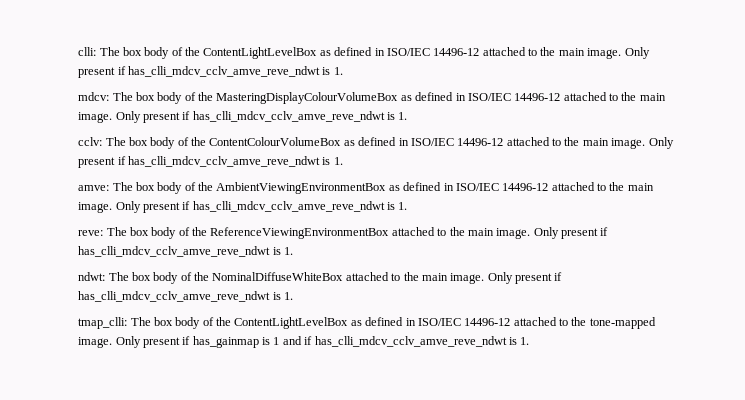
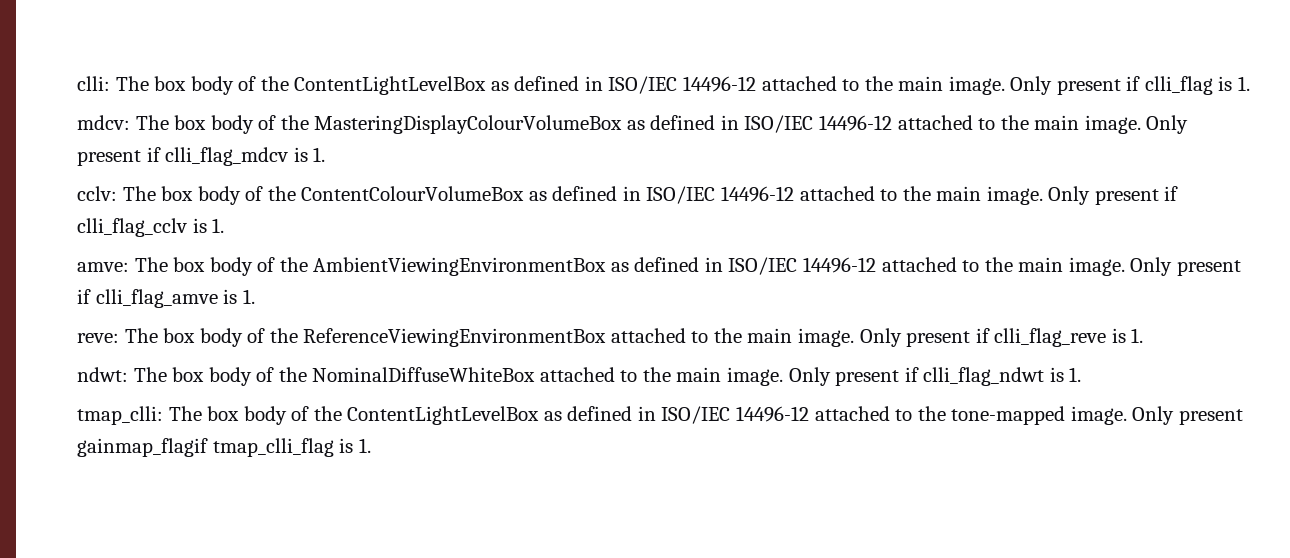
- clli: The box body of the ContentLightLevelBox as defined in ISO/IEC 14496-12 attached to the main image. Only present if has_clli_mdcv_cclv_amve_reve_ndwt is 1.
+ clli: The box body of the ContentLightLevelBox as defined in ISO/IEC 14496-12 attached to the main image. Only present if clli_flag is 1.
- mdcv: The box body of the MasteringDisplayColourVolumeBox as defined in ISO/IEC 14496-12 attached to the main image. Only present if has_clli_mdcv_cclv_amve_reve_ndwt is 1.
+ mdcv: The box body of the MasteringDisplayColourVolumeBox as defined in ISO/IEC 14496-12 attached to the main image. Only present if clli_flag_mdcv is 1.
- cclv: The box body of the ContentColourVolumeBox as defined in ISO/IEC 14496-12 attached to the main image. Only present if has_clli_mdcv_cclv_amve_reve_ndwt is 1.
+ cclv: The box body of the ContentColourVolumeBox as defined in ISO/IEC 14496-12 attached to the main image. Only present if clli_flag_cclv is 1.
- amve: The box body of the AmbientViewingEnvironmentBox as defined in ISO/IEC 14496-12 attached to the main image. Only present if has_clli_mdcv_cclv_amve_reve_ndwt is 1.
+ amve: The box body of the AmbientViewingEnvironmentBox as defined in ISO/IEC 14496-12 attached to the main image. Only present if clli_flag_amve is 1.
- reve: The box body of the ReferenceViewingEnvironmentBox attached to the main image. Only present if has_clli_mdcv_cclv_amve_reve_ndwt is 1.
+ reve: The box body of the ReferenceViewingEnvironmentBox attached to the main image. Only present if clli_flag_reve is 1.
- ndwt: The box body of the NominalDiffuseWhiteBox attached to the main image. Only present if has_clli_mdcv_cclv_amve_reve_ndwt is 1.
+ ndwt: The box body of the NominalDiffuseWhiteBox attached to the main image. Only present if clli_flag_ndwt is 1.
- Only present if has_gainmap is 1 and if has_clli_mdcv_cclv_amve_reve_ndwt is 1.
+ Only present gainmap_flagif tmap_clli_flag is 1.

